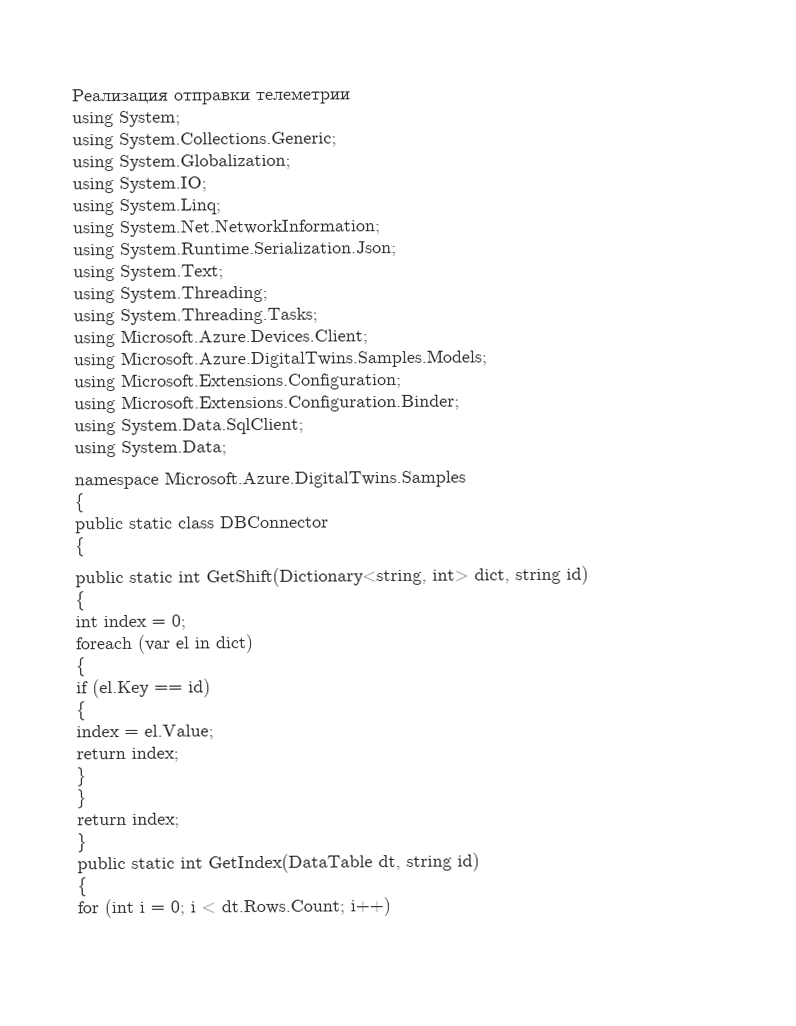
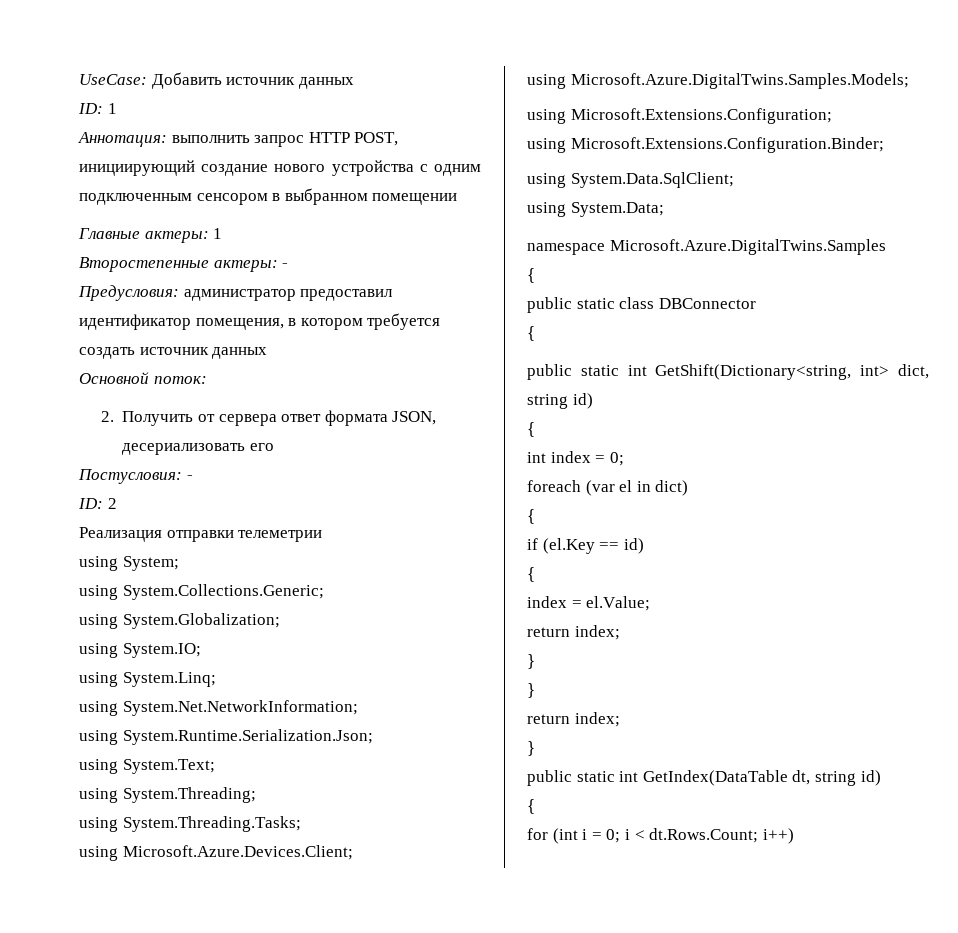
+ UseCase: Добавить источник данных
+ ID: 1
+ Аннотация: выполнить запрос HTTP POST, инициирующий создание нового устройства с одним подключенным сенсором в выбранном помещении
+ Главные актеры: 1
+ Второстепенные актеры: -
+ Предусловия: администратор предоставил идентификатор помещения, в котором требуется создать источник данных
+ Основной поток:
+ 2. Получить от сервера ответ формата JSON, десериализовать его
+ Постусловия: -
+ ID: 2

